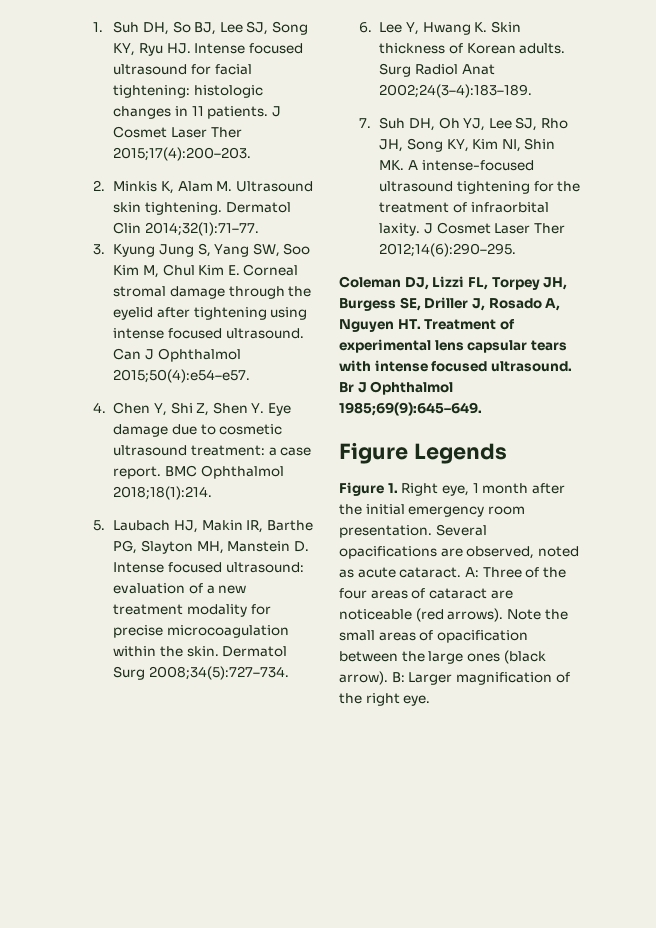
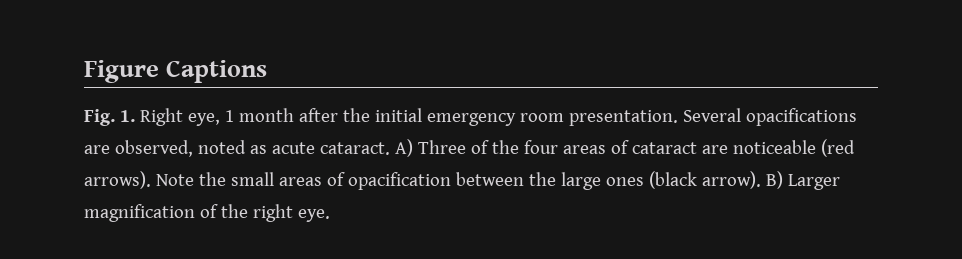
- 1. Suh DH, So BJ, Lee SJ, Song KY, Ryu HJ. Intense focused ultrasound for facial tightening: histologic changes in 11 patients. J Cosmet Laser Ther 2015;17(4):200–203.
- 2. Minkis K, Alam M. Ultrasound skin tightening. Dermatol Clin 2014;32(1):71–77.
- 3. Kyung Jung S, Yang SW, Soo Kim M, Chul Kim E. Corneal stromal damage through the eyelid after tightening using intense focused ultrasound. Can J Ophthalmol 2015;50(4):e54–e57.
- 4. Chen Y, Shi Z, Shen Y. Eye damage due to cosmetic ultrasound treatment: a case report. BMC Ophthalmol 2018;18(1):214.
- 5. Laubach HJ, Makin IR, Barthe PG, Slayton MH, Manstein D. Intense focused ultrasound: evaluation of a new treatment modality for precise microcoagulation within the skin. Dermatol Surg 2008;34(5):727–734.
- 6. Lee Y, Hwang K. Skin thickness of Korean adults. Surg Radiol Anat 2002;24(3–4):183–189.
- 7. Suh DH, Oh YJ, Lee SJ, Rho JH, Song KY, Kim NI, Shin MK. A intense-focused ultrasound tightening for the treatment of infraorbital laxity. J Cosmet Laser Ther 2012;14(6):290–295.
- Coleman DJ, Lizzi FL, Torpey JH, Burgess SE, Driller J, Rosado A, Nguyen HT. Treatment of experimental lens capsular tears with intense focused ultrasound. Br J Ophthalmol 1985;69(9):645–649.
- Figure Legends
- Figure 1. Right eye, 1 month after the initial emergency room presentation.
+ Figure Captions
+ Fig. 1. Right eye, 1 month after the initial emergency room presentation.
- A: Three of the four areas of cataract are noticeable (red arrows).
+ A) Three of the four areas of cataract are noticeable (red arrows).
- B: Larger magnification of the right eye.
+ B) Larger magnification of the right eye.

